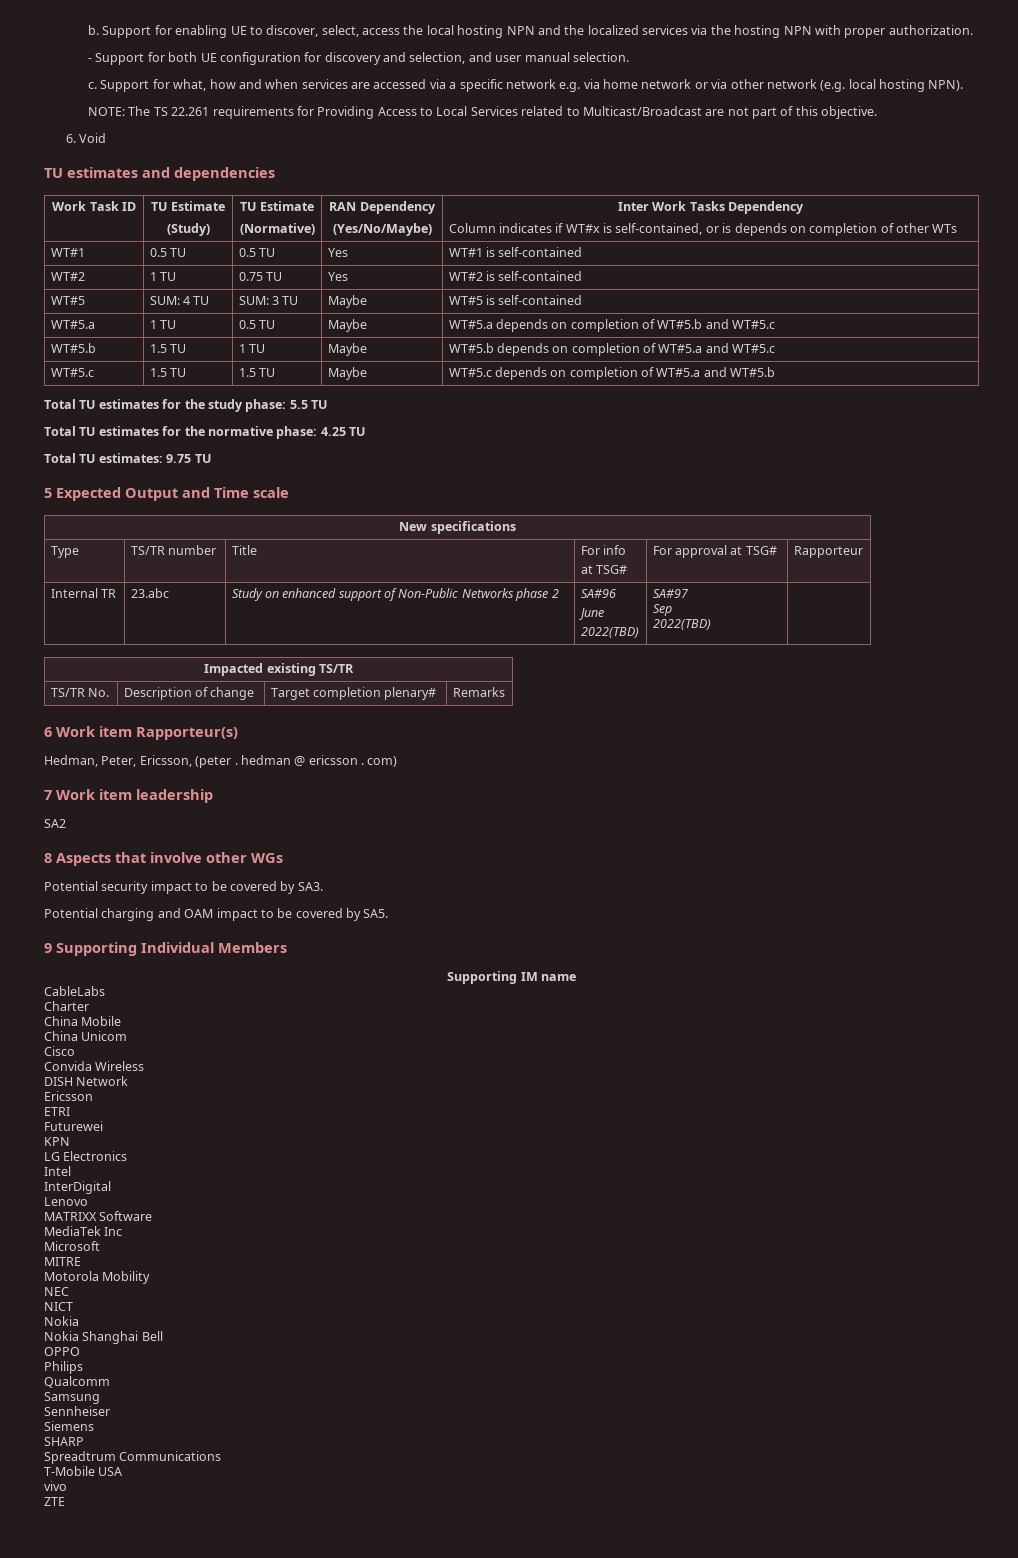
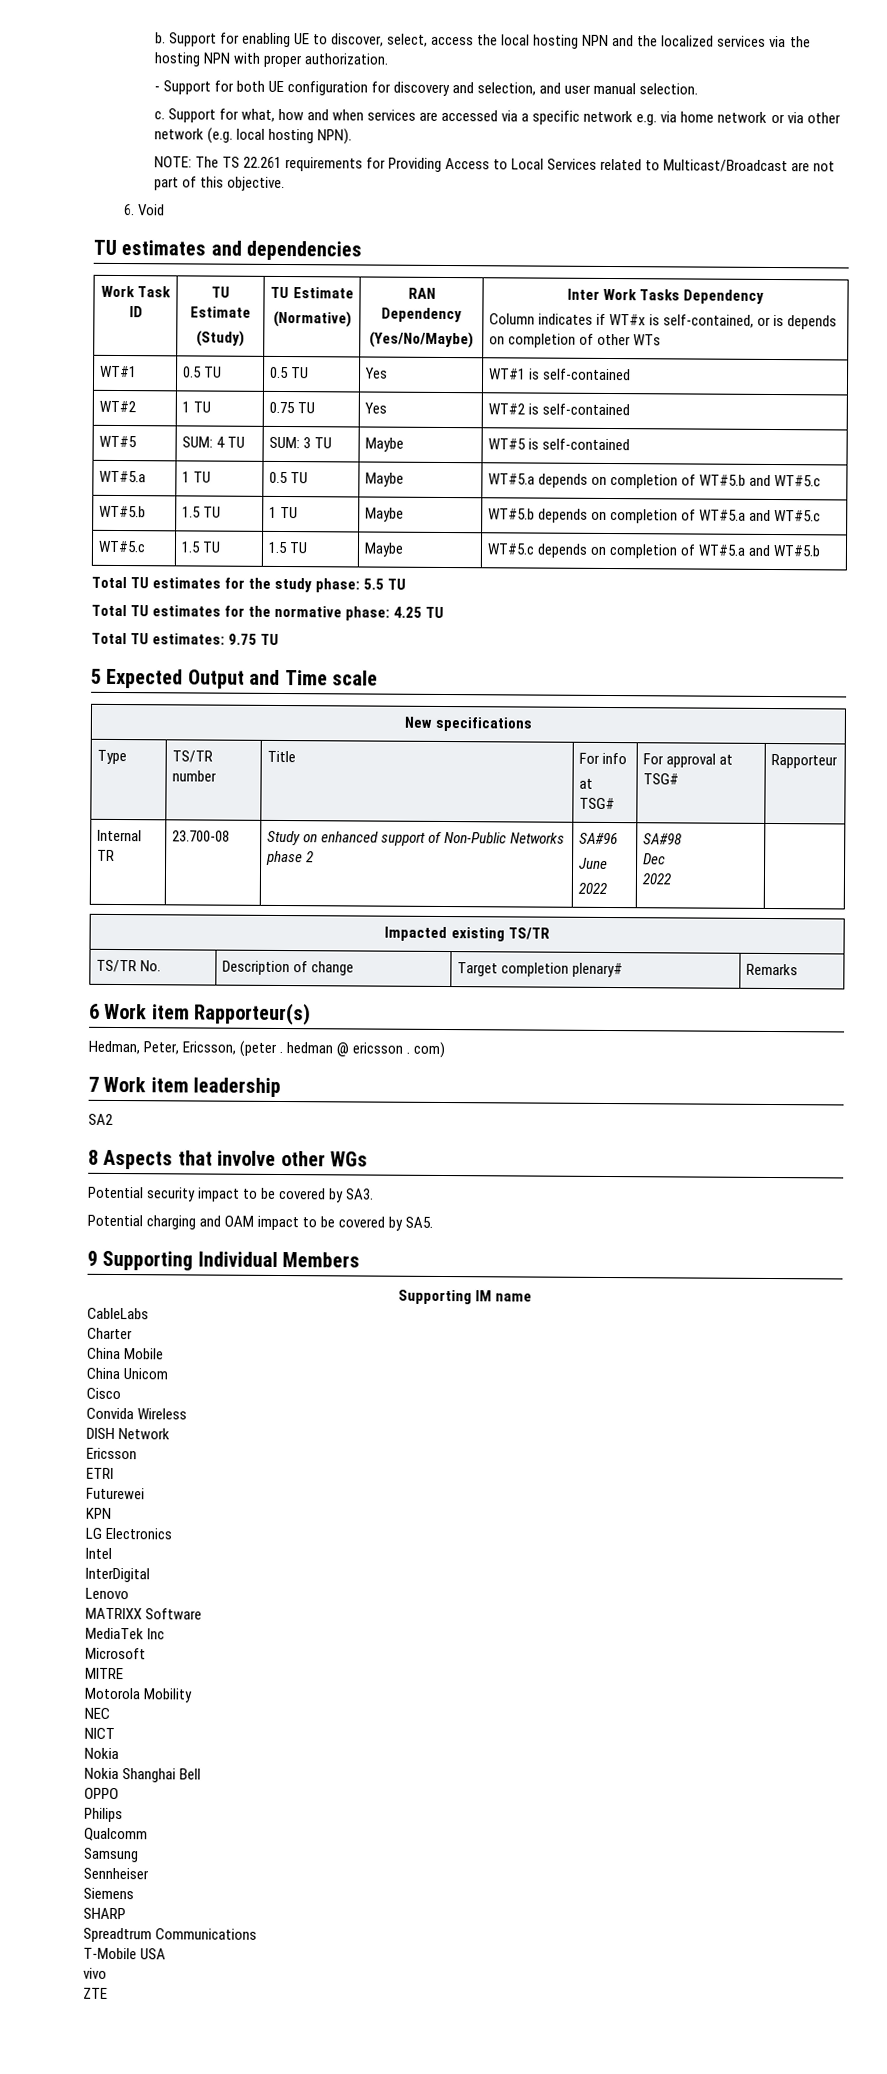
- Internal TR | 23.abc | Study on enhanced support of Non-Public Networks phase 2 | SA#96
+ Internal TR | 23.700-08 | Study on enhanced support of Non-Public Networks phase 2 | SA#96
  June
- 2022(TBD) | SA#97
- Sep
- 2022(TBD) |
+ 2022 | SA#98
+ Dec
+ 2022 |

